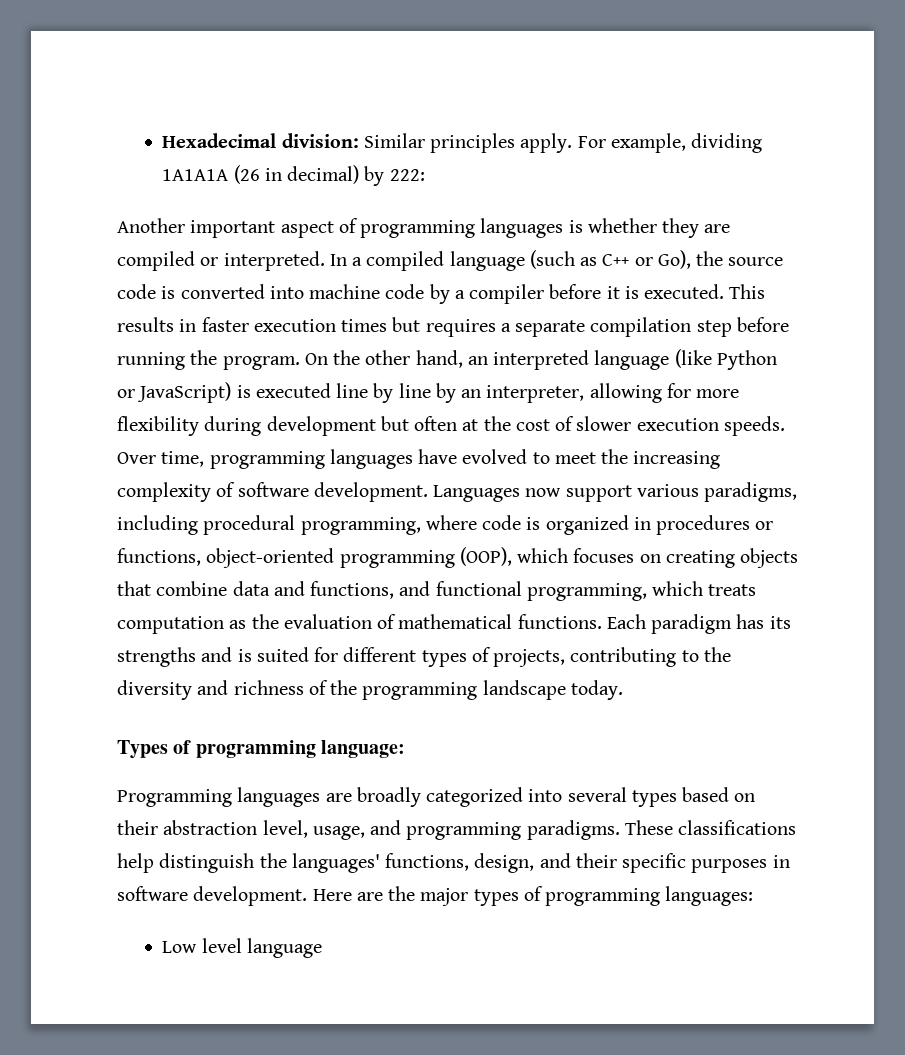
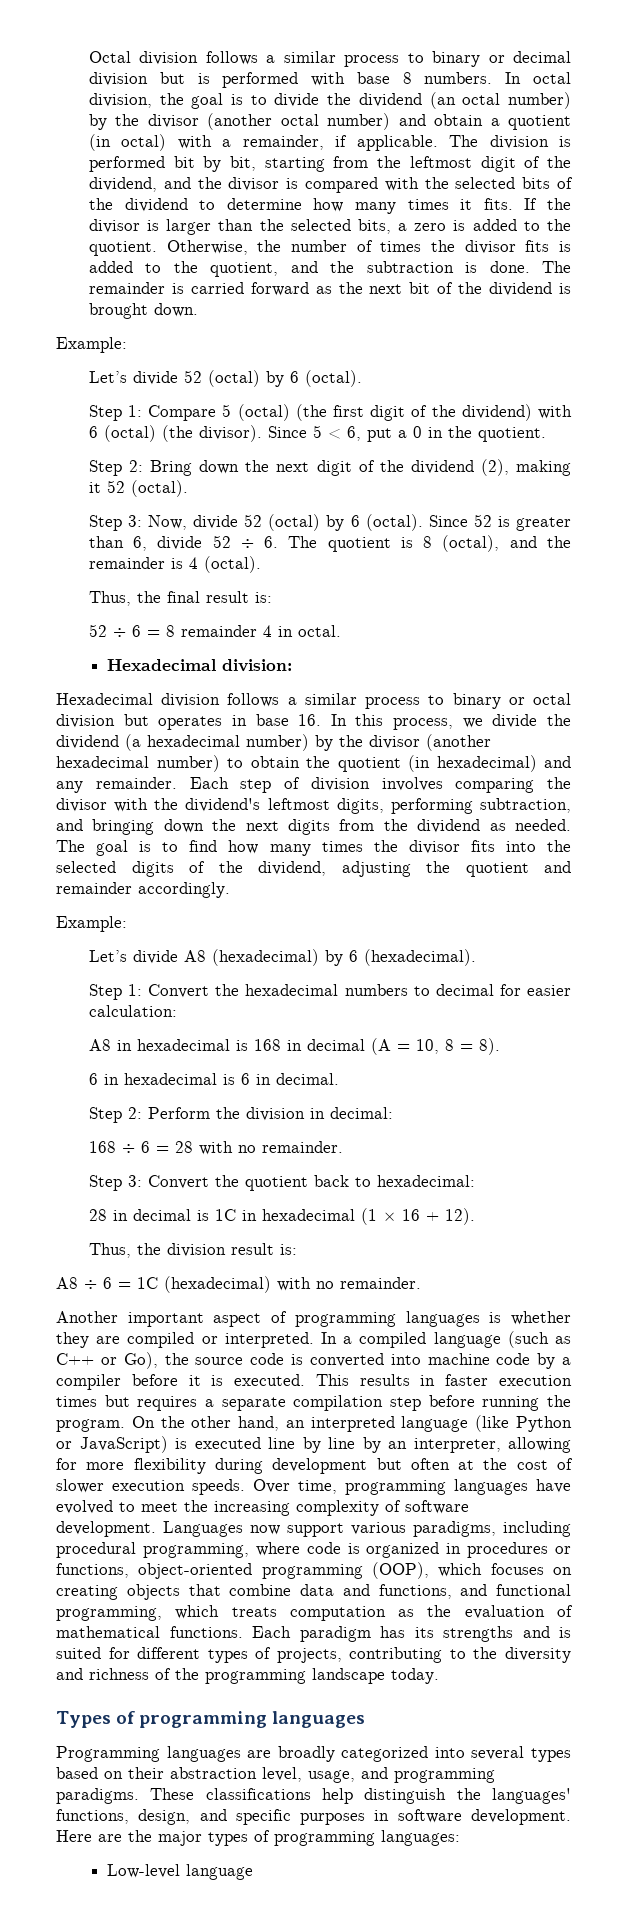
- Hexadecimal division: Similar principles apply. For example, dividing 1A1A1A (26 in decimal) by 222:
+ Octal division follows a similar process to binary or decimal division but is performed with base 8 numbers. In octal division, the goal is to divide the dividend (an octal number) by the divisor (another octal number) and obtain a quotient (in octal) with a remainder, if applicable. The division is performed bit by bit, starting from the leftmost digit of the dividend, and the divisor is compared with the selected bits of the dividend to determine how many times it fits. If the divisor is larger than the selected bits, a zero is added to the quotient. Otherwise, the number of times the divisor fits is added to the quotient, and the subtraction is done. The remainder is carried forward as the next bit of the dividend is brought down.
+ Example:
+ Let’s divide 52 (octal) by 6 (octal).
+ Step 1: Compare 5 (octal) (the first digit of the dividend) with 6 (octal) (the divisor). Since 5 < 6, put a 0 in the quotient.
+ Step 2: Bring down the next digit of the dividend (2), making it 52 (octal).
+ Step 3: Now, divide 52 (octal) by 6 (octal). Since 52 is greater than 6, divide 52 ÷ 6. The quotient is 8 (octal), and the remainder is 4 (octal).
+ Thus, the final result is:
+ 52 ÷ 6 = 8 remainder 4 in octal.
+ Hexadecimal division:
+ Hexadecimal division follows a similar process to binary or octal division but operates in base 16. In this process, we divide the dividend (a hexadecimal number) by the divisor (another hexadecimal number) to obtain the quotient (in hexadecimal) and any remainder. Each step of division involves comparing the divisor with the dividend's leftmost digits, performing subtraction, and bringing down the next digits from the dividend as needed. The goal is to find how many times the divisor fits into the selected digits of the dividend, adjusting the quotient and remainder accordingly.
+ Example:
+ Let’s divide A8 (hexadecimal) by 6 (hexadecimal).
+ Step 1: Convert the hexadecimal numbers to decimal for easier calculation:
+ A8 in hexadecimal is 168 in decimal (A = 10, 8 = 8).
+ 6 in hexadecimal is 6 in decimal.
+ Step 2: Perform the division in decimal:
+ 168 ÷ 6 = 28 with no remainder.
+ Step 3: Convert the quotient back to hexadecimal:
+ 28 in decimal is 1C in hexadecimal (1 × 16 + 12).
+ Thus, the division result is:
+ A8 ÷ 6 = 1C (hexadecimal) with no remainder.
- Types of programming language:
+ Types of programming languages
- These classifications help distinguish the languages' functions, design, and their specific purposes in software development.
+ These classifications help distinguish the languages' functions, design, and specific purposes in software development.
- Low level language
+ Low-level language

